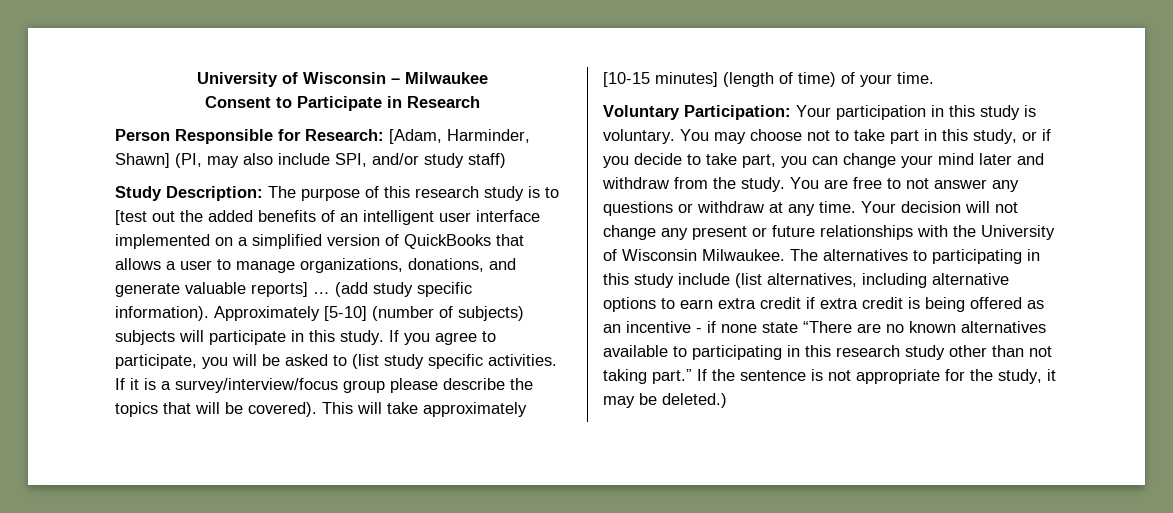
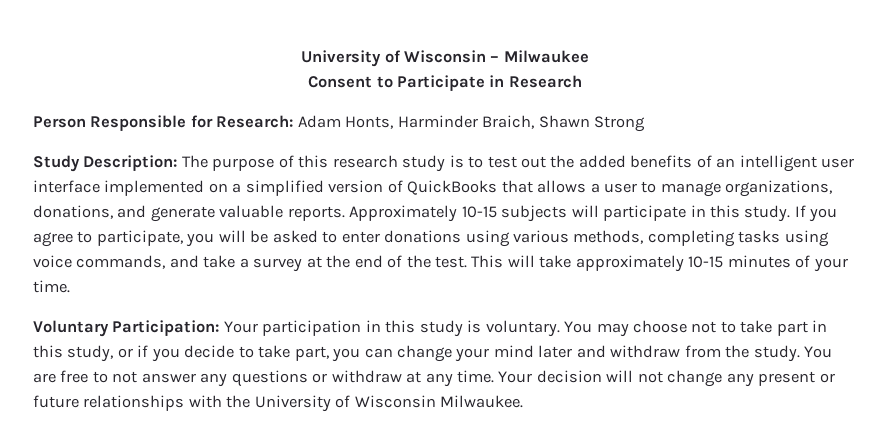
- Person Responsible for Research: [Adam, Harminder, Shawn] (PI, may also include SPI, and/or study staff)
+ Person Responsible for Research: Adam Honts, Harminder Braich, Shawn Strong
- Study Description: The purpose of this research study is to [test out the added benefits of an intelligent user interface implemented on a simplified version of QuickBooks that allows a user to manage organizations, donations, and generate valuable reports] … (add study specific information). Approximately [5-10] (number of subjects) subjects will participate in this study.
+ Study Description: The purpose of this research study is to test out the added benefits of an intelligent user interface implemented on a simplified version of QuickBooks that allows a user to manage organizations, donations, and generate valuable reports. Approximately 10-15 subjects will participate in this study.
- If you agree to participate, you will be asked to (list study specific activities. If it is a survey/interview/focus group please describe the topics that will be covered). This will take approximately [10-15 minutes] (length of time) of your time.
+ If you agree to participate, you will be asked to enter donations using various methods, completing tasks using voice commands, and take a survey at the end of the test. This will take approximately 10-15 minutes of your time.
- The alternatives to participating in this study include (list alternatives, including alternative options to earn extra credit if extra credit is being offered as an incentive - if none state “There are no known alternatives available to participating in this research study other than not taking part.” If the sentence is not appropriate for the study, it may be deleted.)

